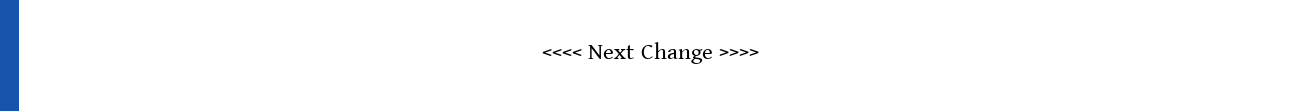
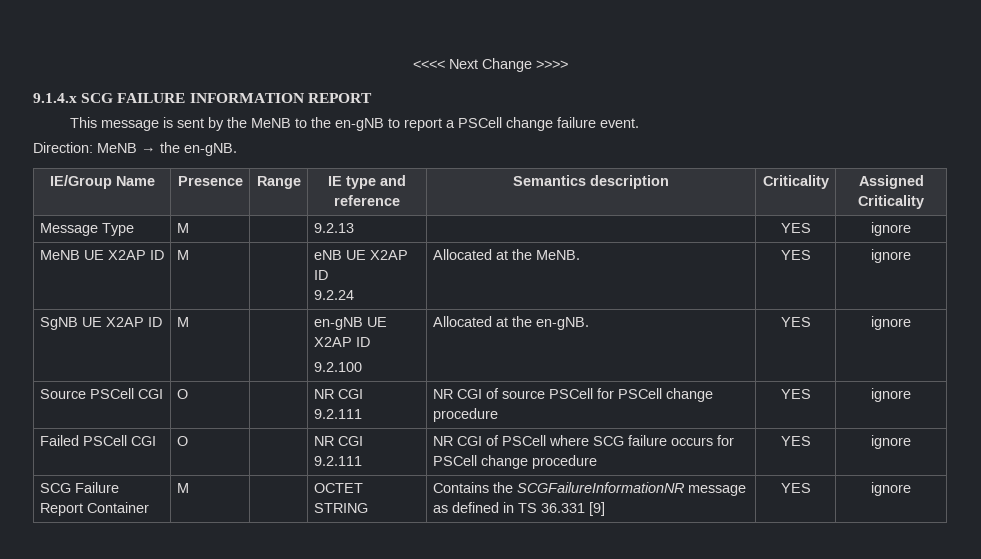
+ 9.1.4.x SCG FAILURE INFORMATION REPORT
+ This message is sent by the MeNB to the en-gNB to report a PSCell change failure event.
+ Direction: MeNB → the en-gNB.
+ IE/Group Name | Presence | Range | IE type and reference | Semantics description | Criticality | Assigned Criticality
+ Message Type | M | | 9.2.13 | | YES | ignore
+ MeNB UE X2AP ID | M | | eNB UE X2AP ID
+ 9.2.24 | Allocated at the MeNB. | YES | ignore
+ SgNB UE X2AP ID | M | | en-gNB UE X2AP ID
+ 9.2.100 | Allocated at the en-gNB. | YES | ignore
+ Source PSCell CGI | O | | NR CGI
+ 9.2.111 | NR CGI of source PSCell for PSCell change procedure | YES | ignore
+ Failed PSCell CGI | O | | NR CGI
+ 9.2.111 | NR CGI of PSCell where SCG failure occurs for PSCell change procedure | YES | ignore
+ SCG Failure Report Container | M | | OCTET STRING | Contains the SCGFailureInformationNR message as defined in TS 36.331 [9] | YES | ignore

